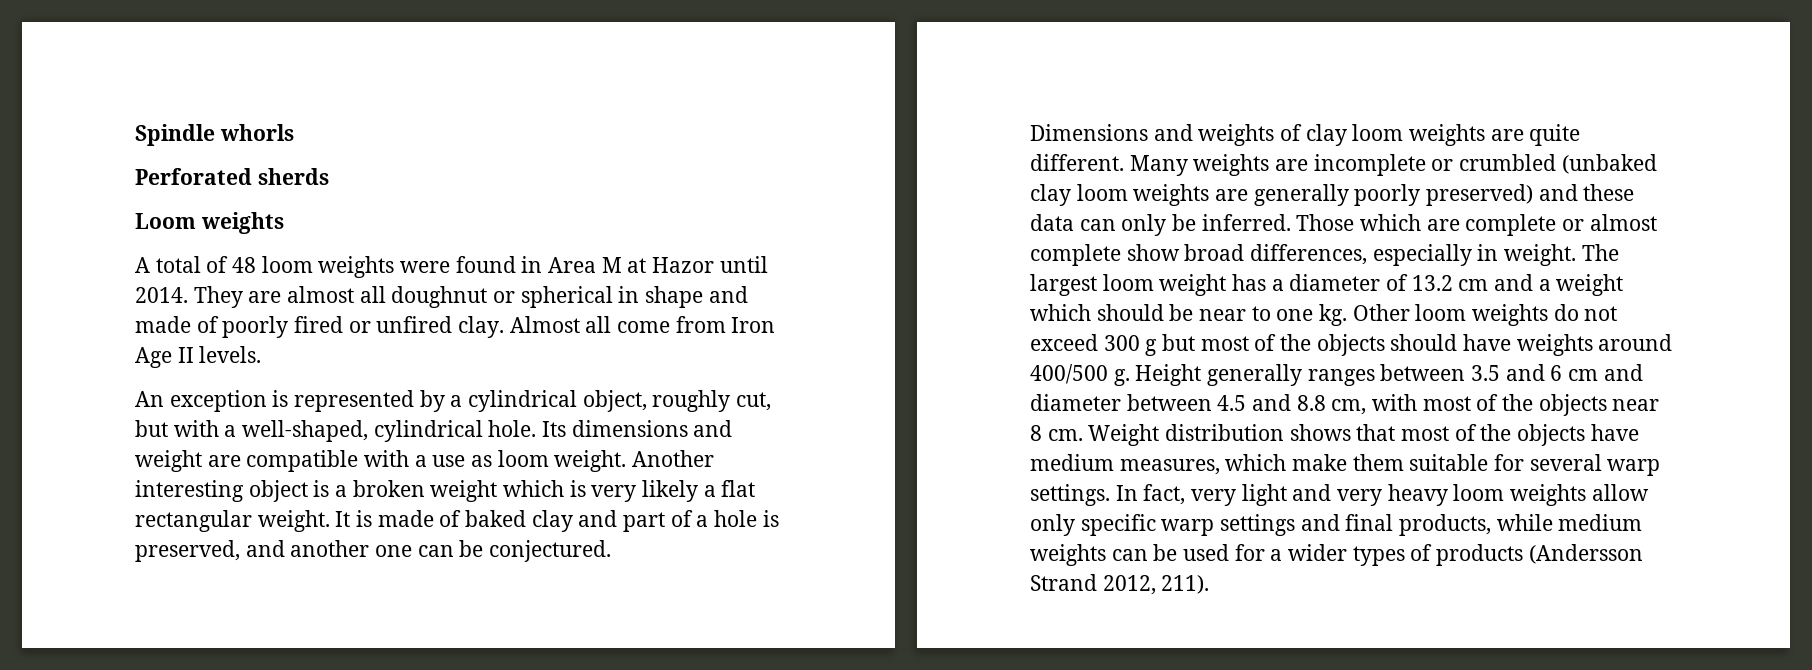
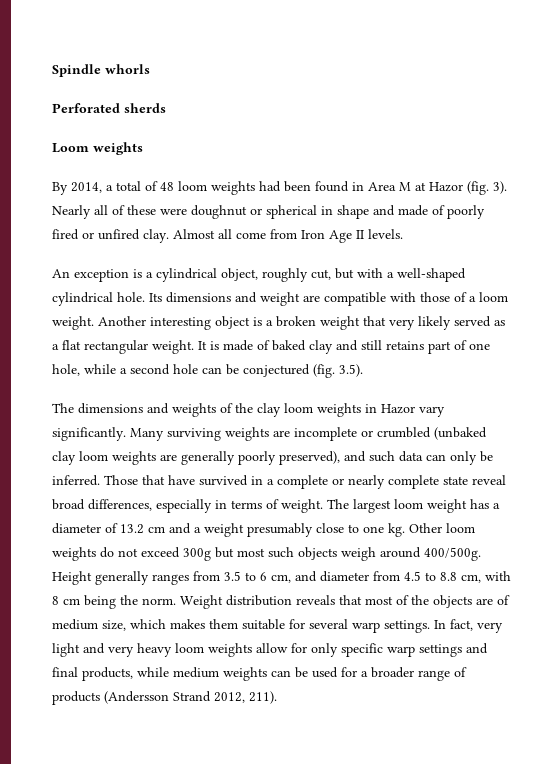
- A total of 48 loom weights were found in Area M at Hazor until 2014. They are almost all doughnut or spherical in shape and made of poorly fired or unfired clay.
+ By 2014, a total of 48 loom weights had been found in Area M at Hazor (fig. 3). Nearly all of these were doughnut or spherical in shape and made of poorly fired or unfired clay.
- An exception is represented by a cylindrical object, roughly cut, but with a well-shaped, cylindrical hole.
+ An exception is a cylindrical object, roughly cut, but with a well-shaped cylindrical hole.
- Its dimensions and weight are compatible with a use as loom weight.
+ Its dimensions and weight are compatible with those of a loom weight.
- Another interesting object is a broken weight which is very likely a flat rectangular weight.
+ Another interesting object is a broken weight that very likely served as a flat rectangular weight.
- It is made of baked clay and part of a hole is preserved, and another one can be conjectured.
- Dimensions and weights of clay loom weights are quite different. Many weights are incomplete or crumbled (unbaked clay loom weights are generally poorly preserved) and these data can only be inferred.
+ It is made of baked clay and still retains part of one hole, while a second hole can be conjectured (fig. 3.5).
+ The dimensions and weights of the clay loom weights in Hazor vary significantly. Many surviving weights are incomplete or crumbled (unbaked clay loom weights are generally poorly preserved), and such data can only be inferred.
- Those which are complete or almost complete show broad differences, especially in weight.
+ Those that have survived in a complete or nearly complete state reveal broad differences, especially in terms of weight.
- The largest loom weight has a diameter of 13.2 cm and a weight which should be near to one kg.
+ The largest loom weight has a diameter of 13.2 cm and a weight presumably close to one kg.
- Other loom weights do not exceed 300 g but most of the objects should have weights around 400/500 g. Height generally ranges between 3.5 and 6 cm and diameter between 4.5 and 8.8 cm, with most of the objects near 8 cm.
+ Other loom weights do not exceed 300g but most such objects weigh around 400/500g. Height generally ranges from 3.5 to 6 cm, and diameter from 4.5 to 8.8 cm, with 8 cm being the norm.
- Weight distribution shows that most of the objects have medium measures, which make them suitable for several warp settings.
+ Weight distribution reveals that most of the objects are of medium size, which makes them suitable for several warp settings.
- In fact, very light and very heavy loom weights allow only specific warp settings and final products, while medium weights can be used for a wider types of products (Andersson Strand 2012, 211).
+ In fact, very light and very heavy loom weights allow for only specific warp settings and final products, while medium weights can be used for a broader range of products (Andersson Strand 2012, 211).

